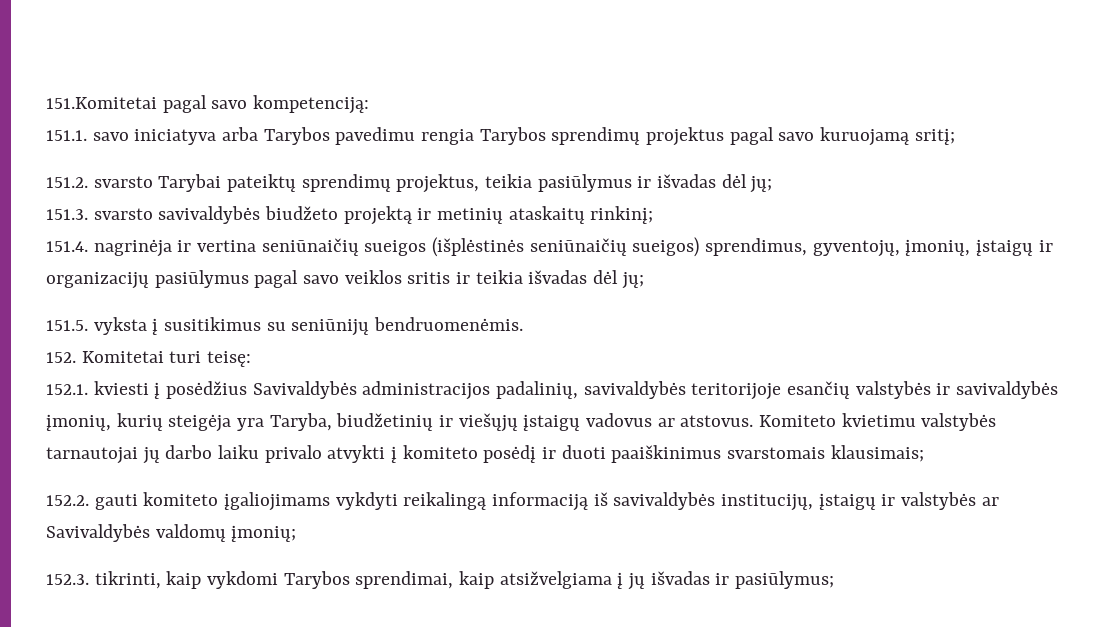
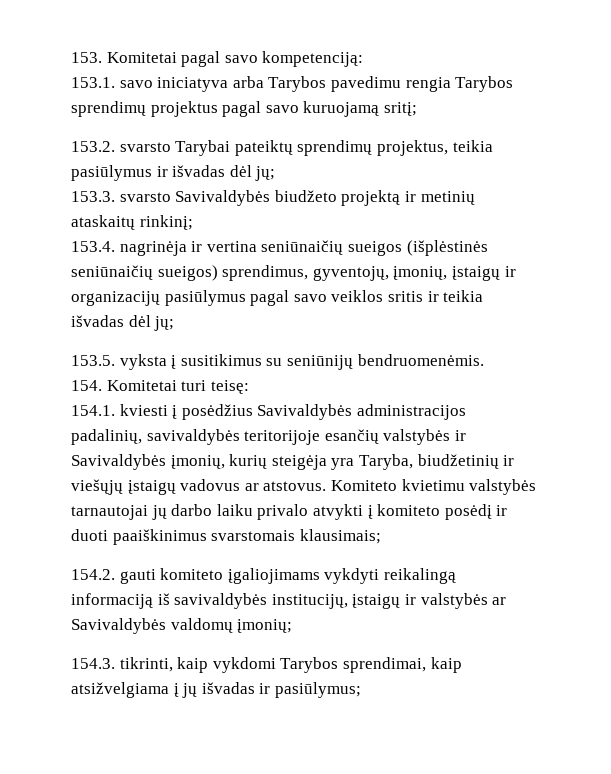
- 151.Komitetai pagal savo kompetenciją:
+ 153. Komitetai pagal savo kompetenciją:
- 151.1. savo iniciatyva arba Tarybos pavedimu rengia Tarybos sprendimų projektus pagal savo kuruojamą sritį;
+ 153.1. savo iniciatyva arba Tarybos pavedimu rengia Tarybos sprendimų projektus pagal savo kuruojamą sritį;
- 151.2. svarsto Tarybai pateiktų sprendimų projektus, teikia pasiūlymus ir išvadas dėl jų;
+ 153.2. svarsto Tarybai pateiktų sprendimų projektus, teikia pasiūlymus ir išvadas dėl jų;
- 151.3. svarsto savivaldybės biudžeto projektą ir metinių ataskaitų rinkinį;
+ 153.3. svarsto Savivaldybės biudžeto projektą ir metinių ataskaitų rinkinį;
- 151.4. nagrinėja ir vertina seniūnaičių sueigos (išplėstinės seniūnaičių sueigos) sprendimus, gyventojų, įmonių, įstaigų ir organizacijų pasiūlymus pagal savo veiklos sritis ir teikia išvadas dėl jų;
+ 153.4. nagrinėja ir vertina seniūnaičių sueigos (išplėstinės seniūnaičių sueigos) sprendimus, gyventojų, įmonių, įstaigų ir organizacijų pasiūlymus pagal savo veiklos sritis ir teikia išvadas dėl jų;
- 151.5. vyksta į susitikimus su seniūnijų bendruomenėmis.
+ 153.5. vyksta į susitikimus su seniūnijų bendruomenėmis.
- 152. Komitetai turi teisę:
+ 154. Komitetai turi teisę:
- 152.1. kviesti į posėdžius Savivaldybės administracijos padalinių, savivaldybės teritorijoje esančių valstybės ir savivaldybės įmonių, kurių steigėja yra Taryba, biudžetinių ir viešųjų įstaigų vadovus ar atstovus.
+ 154.1. kviesti į posėdžius Savivaldybės administracijos padalinių, savivaldybės teritorijoje esančių valstybės ir Savivaldybės įmonių, kurių steigėja yra Taryba, biudžetinių ir viešųjų įstaigų vadovus ar atstovus.
- 152.2. gauti komiteto įgaliojimams vykdyti reikalingą informaciją iš savivaldybės institucijų, įstaigų ir valstybės ar Savivaldybės valdomų įmonių;
+ 154.2. gauti komiteto įgaliojimams vykdyti reikalingą informaciją iš savivaldybės institucijų, įstaigų ir valstybės ar Savivaldybės valdomų įmonių;
- 152.3. tikrinti, kaip vykdomi Tarybos sprendimai, kaip atsižvelgiama į jų išvadas ir pasiūlymus;
+ 154.3. tikrinti, kaip vykdomi Tarybos sprendimai, kaip atsižvelgiama į jų išvadas ir pasiūlymus;

